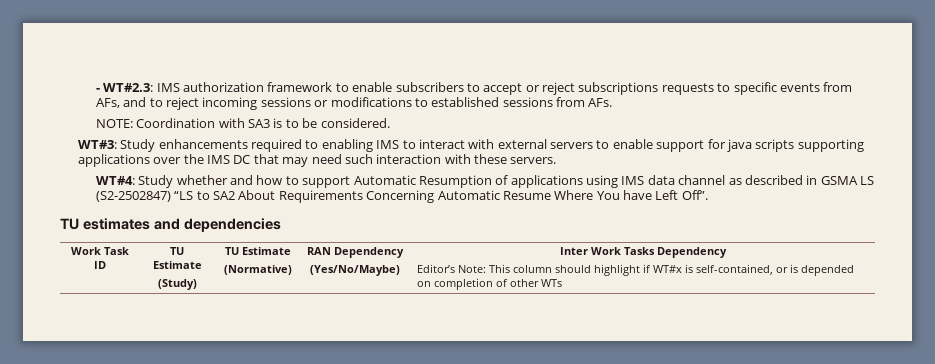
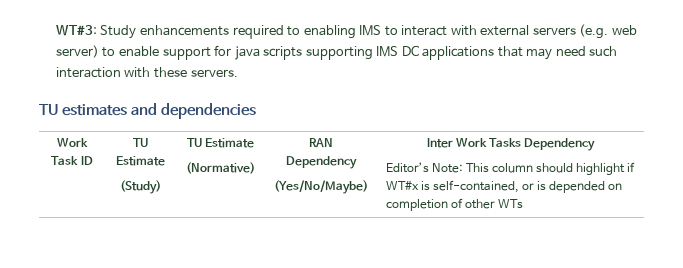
- - WT#2.3: IMS authorization framework to enable subscribers to accept or reject subscriptions requests to specific events from AFs, and to reject incoming sessions or modifications to established sessions from AFs.
- NOTE: Coordination with SA3 is to be considered.
- WT#3: Study enhancements required to enabling IMS to interact with external servers to enable support for java scripts supporting applications over the IMS DC that may need such interaction with these servers.
+ WT#3: Study enhancements required to enabling IMS to interact with external servers (e.g. web server) to enable support for java scripts supporting IMS DC applications that may need such interaction with these servers.
- WT#4: Study whether and how to support Automatic Resumption of applications using IMS data channel as described in GSMA LS (S2-2502847) “LS to SA2 About Requirements Concerning Automatic Resume Where You have Left Off”.

